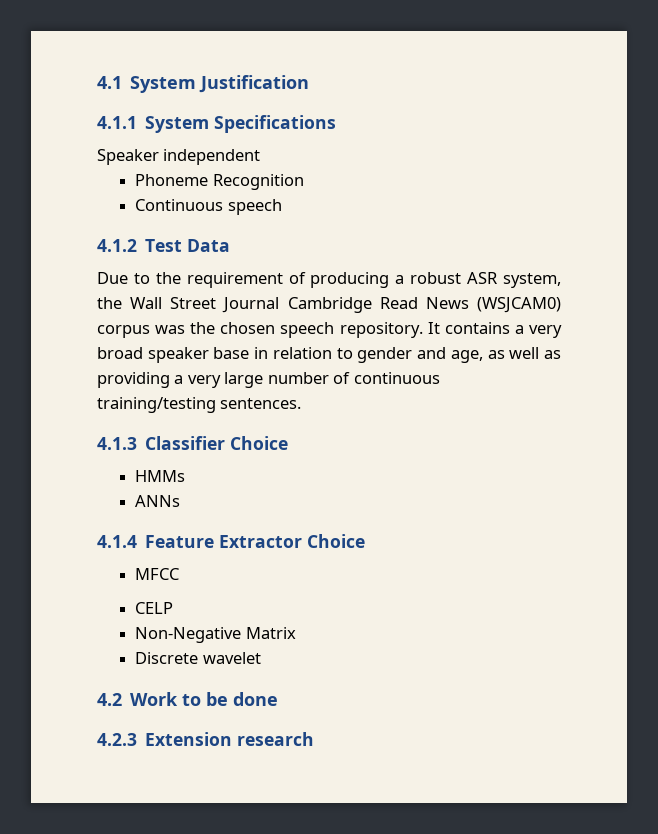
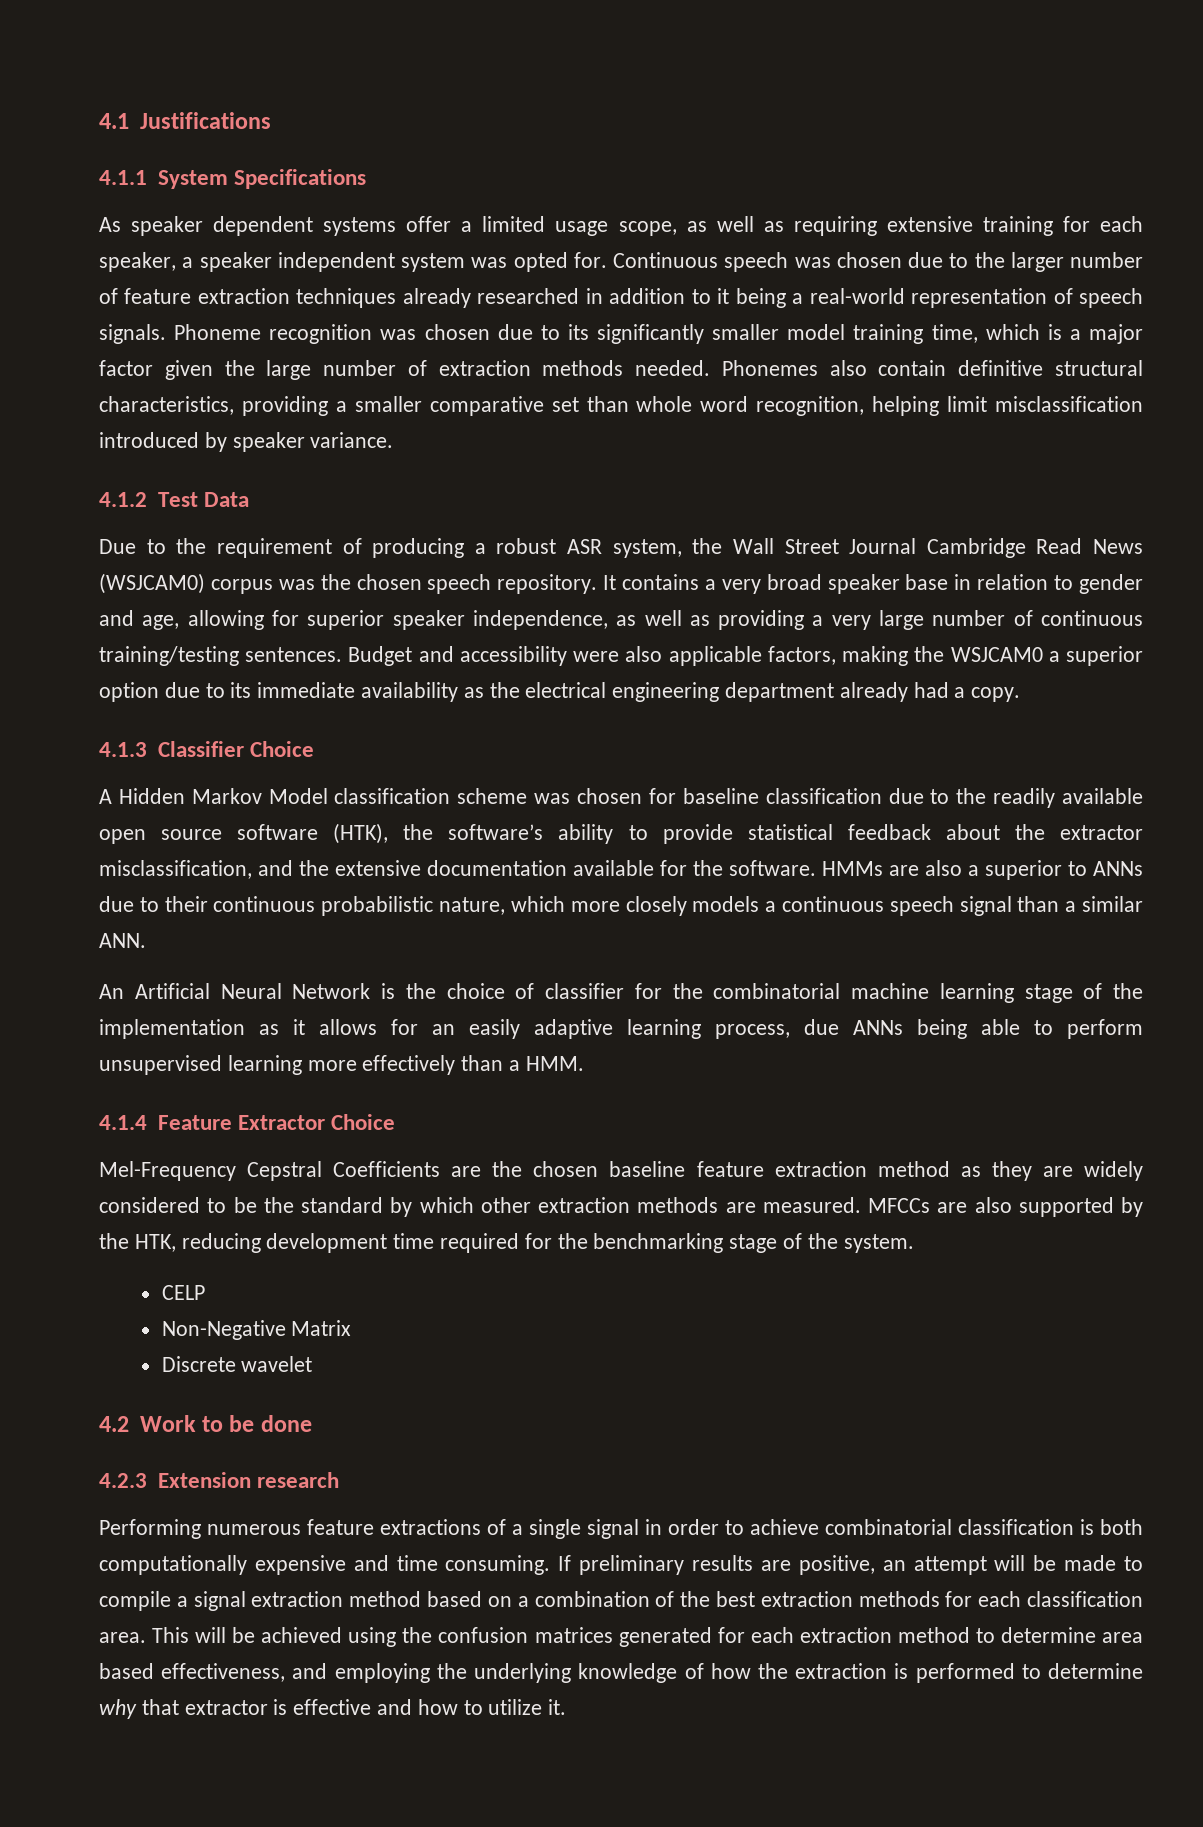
- 4.1 System Justification
+ 4.1 Justifications
- Speaker independent
- Phoneme Recognition
- Continuous speech
+ As speaker dependent systems offer a limited usage scope, as well as requiring extensive training for each speaker, a speaker independent system was opted for. Continuous speech was chosen due to the larger number of feature extraction techniques already researched in addition to it being a real-world representation of speech signals. Phoneme recognition was chosen due to its significantly smaller model training time, which is a major factor given the large number of extraction methods needed. Phonemes also contain definitive structural characteristics, providing a smaller comparative set than whole word recognition, helping limit misclassification introduced by speaker variance.
- It contains a very broad speaker base in relation to gender and age, as well as providing a very large number of continuous training/testing sentences.
+ It contains a very broad speaker base in relation to gender and age, allowing for superior speaker independence, as well as providing a very large number of continuous training/testing sentences. Budget and accessibility were also applicable factors, making the WSJCAM0 a superior option due to its immediate availability as the electrical engineering department already had a copy.
  4.1.3 Classifier Choice
- HMMs
- ANNs
+ A Hidden Markov Model classification scheme was chosen for baseline classification due to the readily available open source software (HTK), the software’s ability to provide statistical feedback about the extractor misclassification, and the extensive documentation available for the software. HMMs are also a superior to ANNs due to their continuous probabilistic nature, which more closely models a continuous speech signal than a similar ANN.
+ An Artificial Neural Network is the choice of classifier for the combinatorial machine learning stage of the implementation as it allows for an easily adaptive learning process, due ANNs being able to perform unsupervised learning more effectively than a HMM.
  4.1.4 Feature Extractor Choice
- MFCC
+ Mel-Frequency Cepstral Coefficients are the chosen baseline feature extraction method as they are widely considered to be the standard by which other extraction methods are measured. MFCCs are also supported by the HTK, reducing development time required for the benchmarking stage of the system.
+ Performing numerous feature extractions of a single signal in order to achieve combinatorial classification is both computationally expensive and time consuming. If preliminary results are positive, an attempt will be made to compile a signal extraction method based on a combination of the best extraction methods for each classification area. This will be achieved using the confusion matrices generated for each extraction method to determine area based effectiveness, and employing the underlying knowledge of how the extraction is performed to determine why that extractor is effective and how to utilize it.

